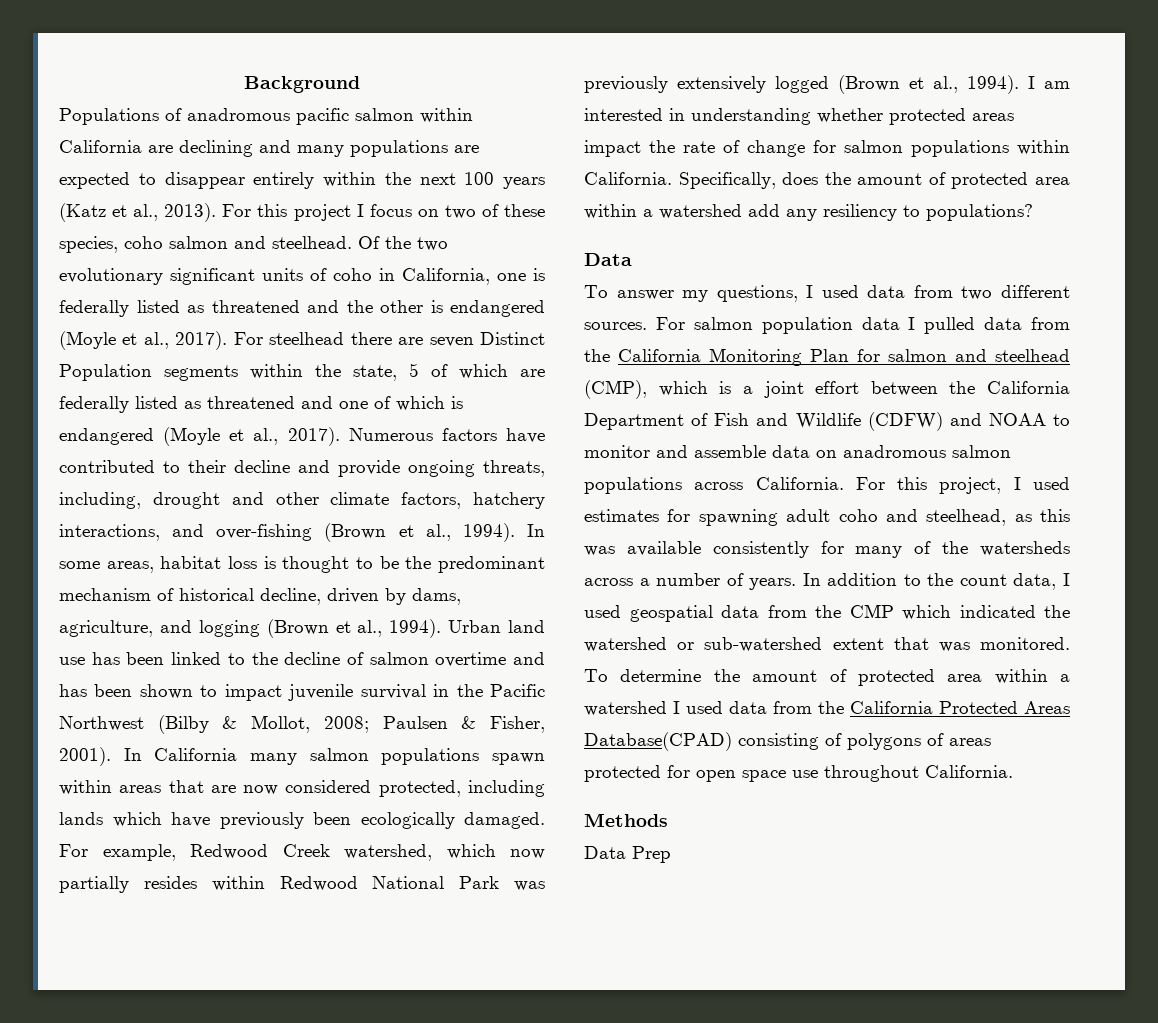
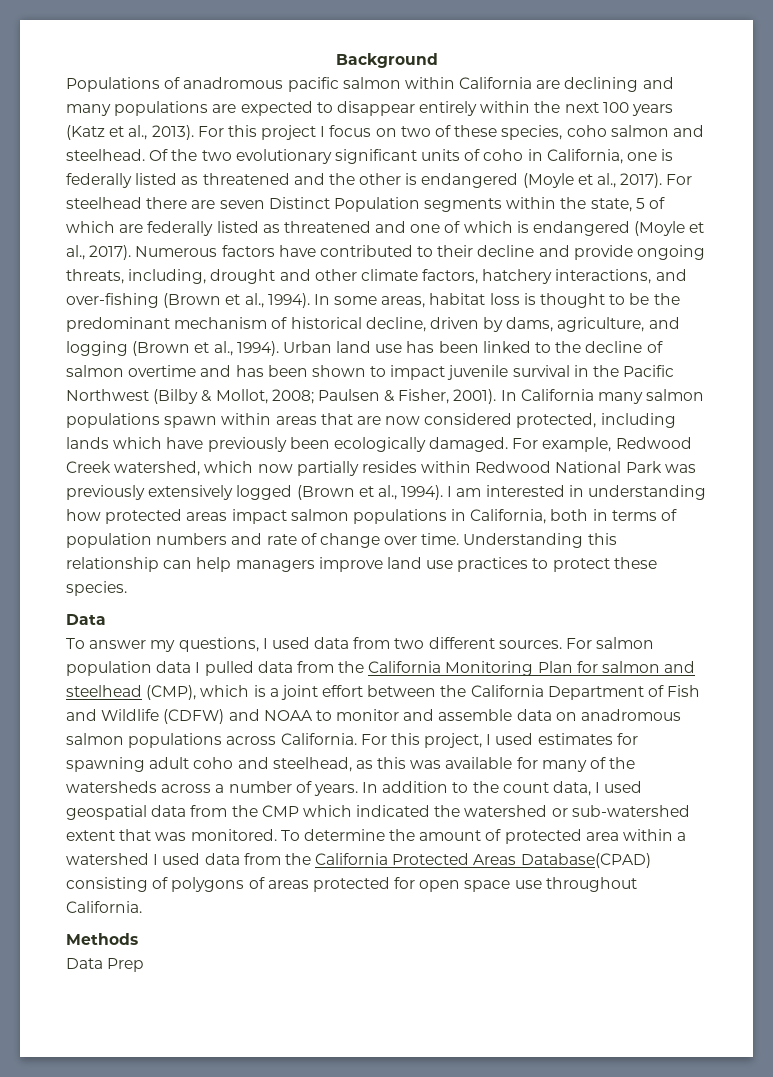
- I am interested in understanding whether protected areas impact the rate of change for salmon populations within California. Specifically, does the amount of protected area within a watershed add any resiliency to populations?
+ I am interested in understanding how protected areas impact salmon populations in California, both in terms of population numbers and rate of change over time. Understanding this relationship can help managers improve land use practices to protect these species.
- For this project, I used estimates for spawning adult coho and steelhead, as this was available consistently for many of the watersheds across a number of years.
+ For this project, I used estimates for spawning adult coho and steelhead, as this was available for many of the watersheds across a number of years.

